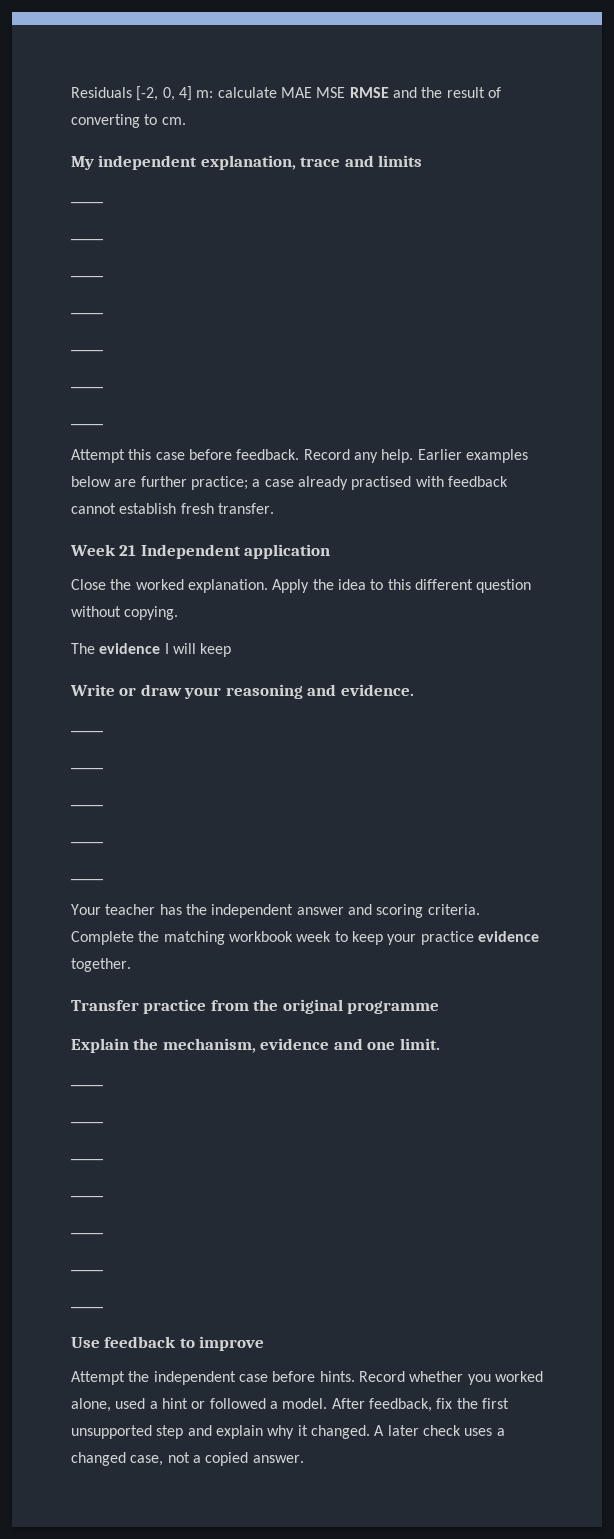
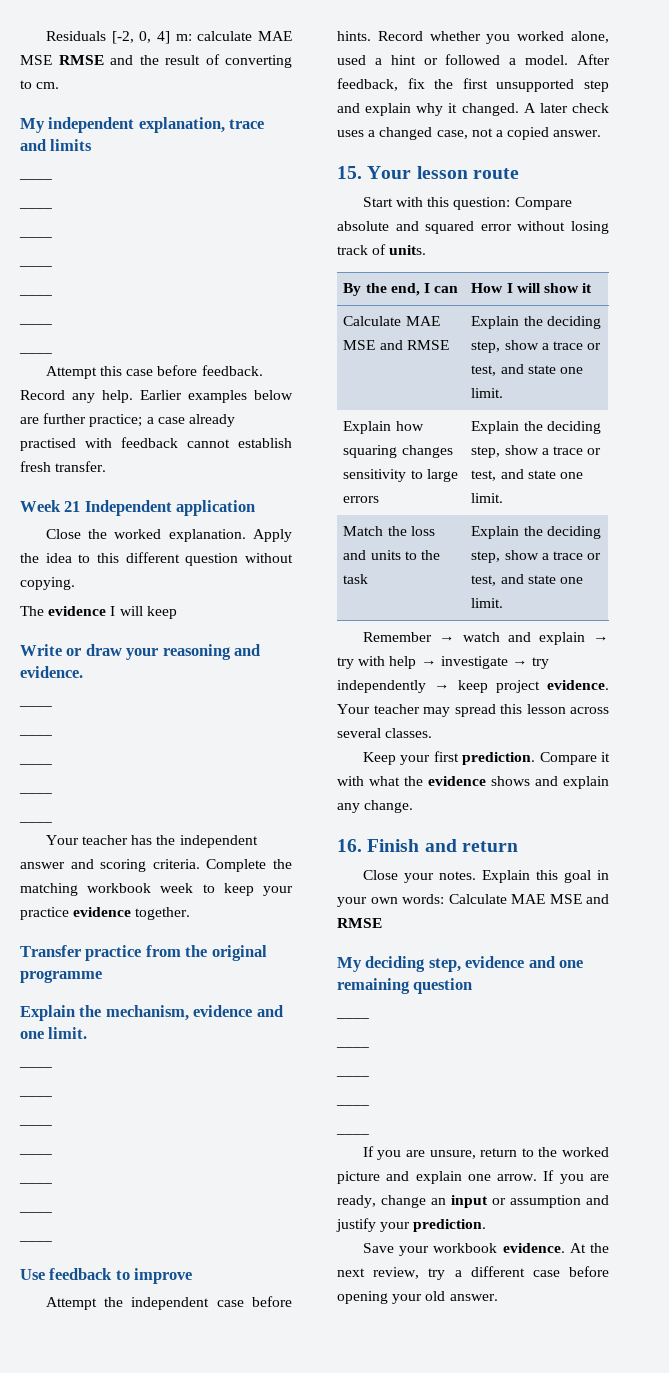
+ 15. Your lesson route
+ Start with this question: Compare absolute and squared error without losing track of units.
+ By the end, I can | How I will show it
+ Calculate MAE MSE and RMSE | Explain the deciding step, show a trace or test, and state one limit.
+ Explain how squaring changes sensitivity to large errors | Explain the deciding step, show a trace or test, and state one limit.
+ Match the loss and units to the task | Explain the deciding step, show a trace or test, and state one limit.
+ Remember → watch and explain → try with help → investigate → try independently → keep project evidence. Your teacher may spread this lesson across several classes.
+ Keep your first prediction. Compare it with what the evidence shows and explain any change.
+ 16. Finish and return
+ Close your notes. Explain this goal in your own words: Calculate MAE MSE and RMSE
+ My deciding step, evidence and one remaining question
+ ____
+ ____
+ ____
+ ____
+ ____
+ If you are unsure, return to the worked picture and explain one arrow. If you are ready, change an input or assumption and justify your prediction.
+ Save your workbook evidence. At the next review, try a different case before opening your old answer.

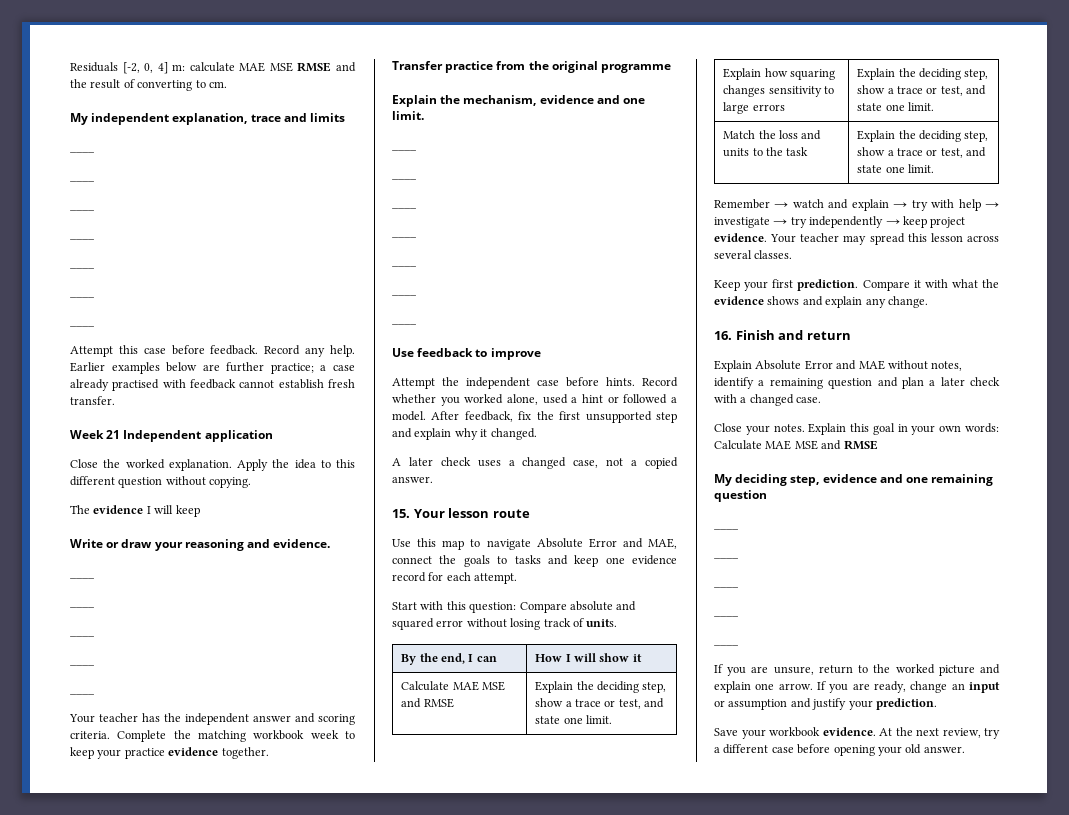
- After feedback, fix the first unsupported step and explain why it changed. A later check uses a changed case, not a copied answer.
+ After feedback, fix the first unsupported step and explain why it changed.
+ A later check uses a changed case, not a copied answer.
+ Use this map to navigate Absolute Error and MAE, connect the goals to tasks and keep one evidence record for each attempt.
+ Explain Absolute Error and MAE without notes, identify a remaining question and plan a later check with a changed case.

